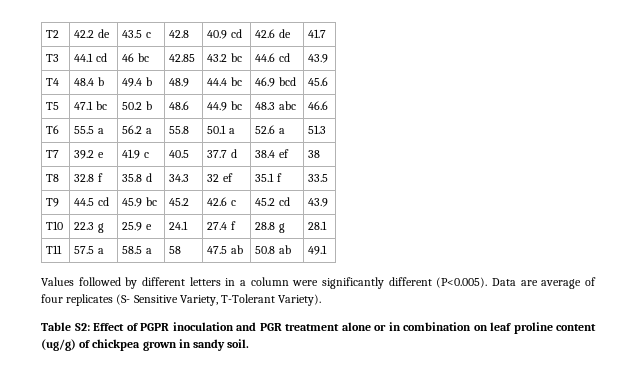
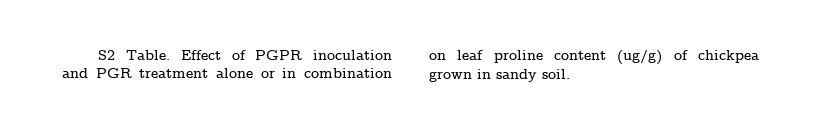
- T2 | 42.2 de | 43.5 c | 42.8 | 40.9 cd | 42.6 de | 41.7
- T3 | 44.1 cd | 46 bc | 42.85 | 43.2 bc | 44.6 cd | 43.9
- T4 | 48.4 b | 49.4 b | 48.9 | 44.4 bc | 46.9 bcd | 45.6
- T5 | 47.1 bc | 50.2 b | 48.6 | 44.9 bc | 48.3 abc | 46.6
- T6 | 55.5 a | 56.2 a | 55.8 | 50.1 a | 52.6 a | 51.3
- T7 | 39.2 e | 41.9 c | 40.5 | 37.7 d | 38.4 ef | 38
- T8 | 32.8 f | 35.8 d | 34.3 | 32 ef | 35.1 f | 33.5
- T9 | 44.5 cd | 45.9 bc | 45.2 | 42.6 c | 45.2 cd | 43.9
- T10 | 22.3 g | 25.9 e | 24.1 | 27.4 f | 28.8 g | 28.1
- T11 | 57.5 a | 58.5 a | 58 | 47.5 ab | 50.8 ab | 49.1
- Values followed by different letters in a column were significantly different (P<0.005). Data are average of four replicates (S- Sensitive Variety, T-Tolerant Variety).
- Table S2: Effect of PGPR inoculation and PGR treatment alone or in combination on leaf proline content (ug/g) of chickpea grown in sandy soil.
+ S2 Table. Effect of PGPR inoculation and PGR treatment alone or in combination on leaf proline content (ug/g) of chickpea grown in sandy soil.

